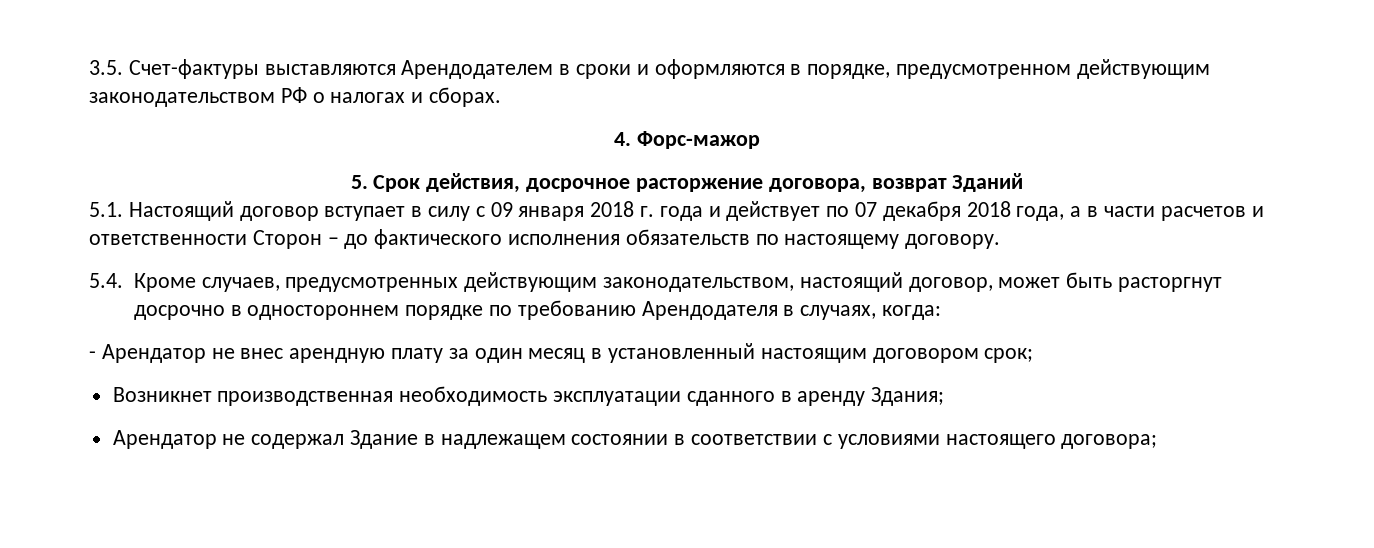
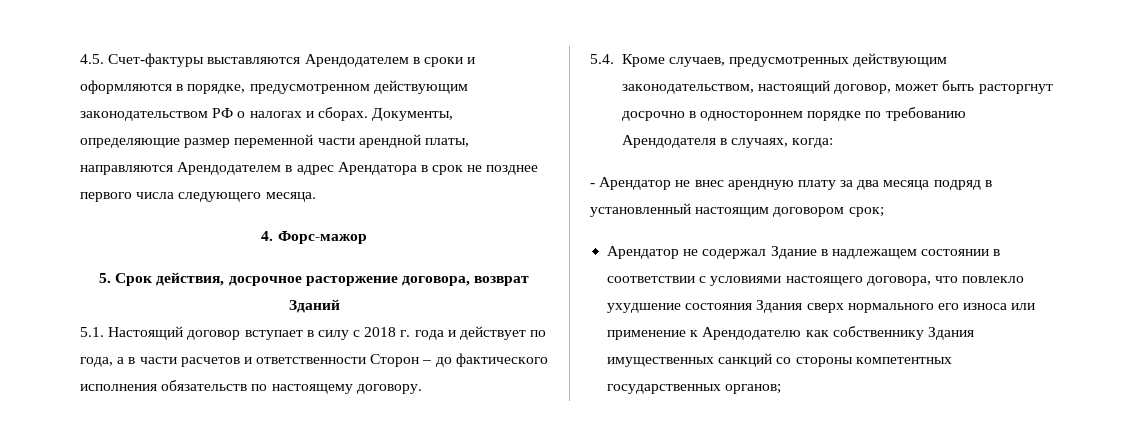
- 3.5. Счет-фактуры выставляются Арендодателем в сроки и оформляются в порядке, предусмотренном действующим законодательством РФ о налогах и сборах.
+ 4.5. Счет-фактуры выставляются Арендодателем в сроки и оформляются в порядке, предусмотренном действующим законодательством РФ о налогах и сборах. Документы, определяющие размер переменной части арендной платы, направляются Арендодателем в адрес Арендатора в срок не позднее первого числа следующего месяца.
- 5.1. Настоящий договор вступает в силу с 09 января 2018 г. года и действует по 07 декабря 2018 года, а в части расчетов и ответственности Сторон – до фактического исполнения обязательств по настоящему договору.
+ 5.1. Настоящий договор вступает в силу с 2018 г. года и действует по года, а в части расчетов и ответственности Сторон – до фактического исполнения обязательств по настоящему договору.
- - Арендатор не внес арендную плату за один месяц в установленный настоящим договором срок;
+ - Арендатор не внес арендную плату за два месяца подряд в установленный настоящим договором срок;
- Возникнет производственная необходимость эксплуатации сданного в аренду Здания;
- Арендатор не содержал Здание в надлежащем состоянии в соответствии с условиями настоящего договора;
+ Арендатор не содержал Здание в надлежащем состоянии в соответствии с условиями настоящего договора, что повлекло ухудшение состояния Здания сверх нормального его износа или применение к Арендодателю как собственнику Здания имущественных санкций со стороны компетентных государственных органов;

